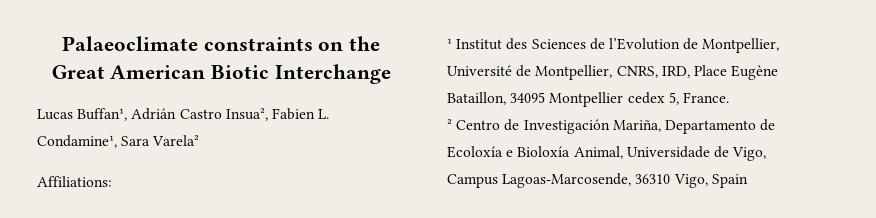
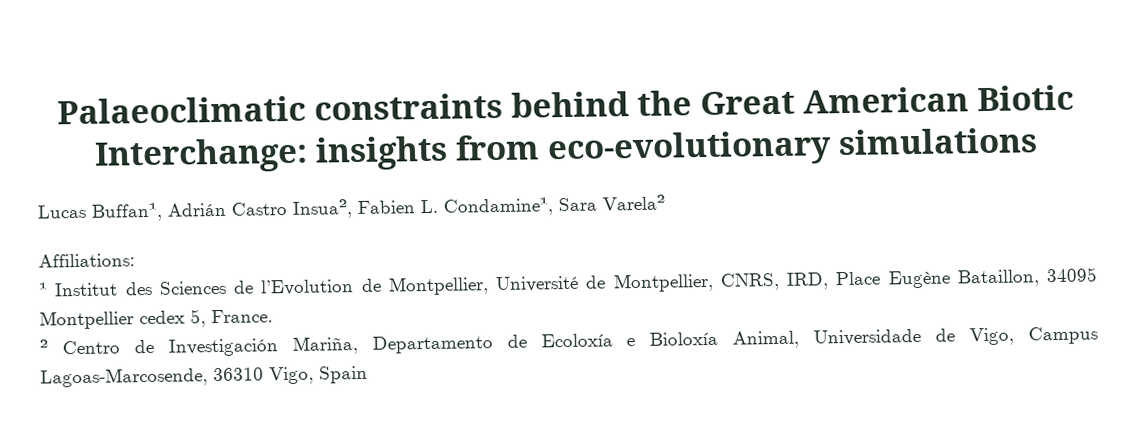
- Palaeoclimate constraints on the Great American Biotic Interchange
+ Palaeoclimatic constraints behind the Great American Biotic Interchange: insights from eco-evolutionary simulations

